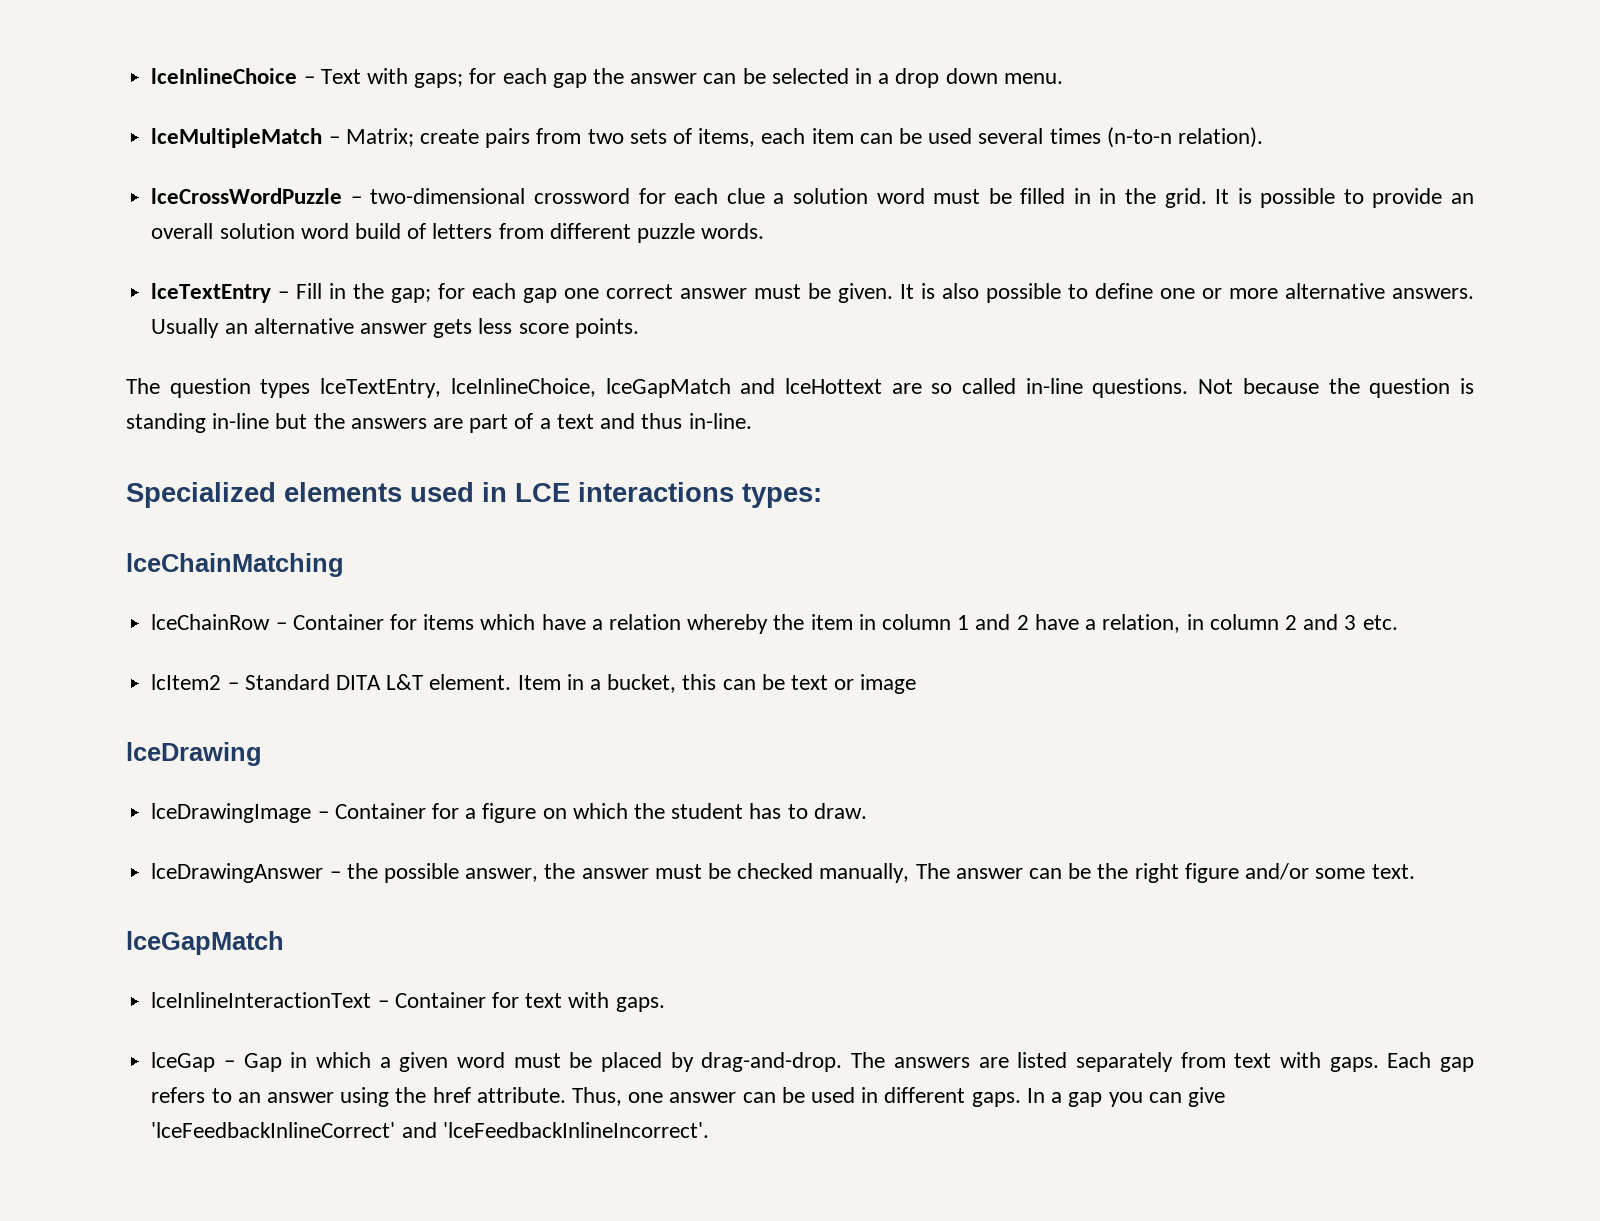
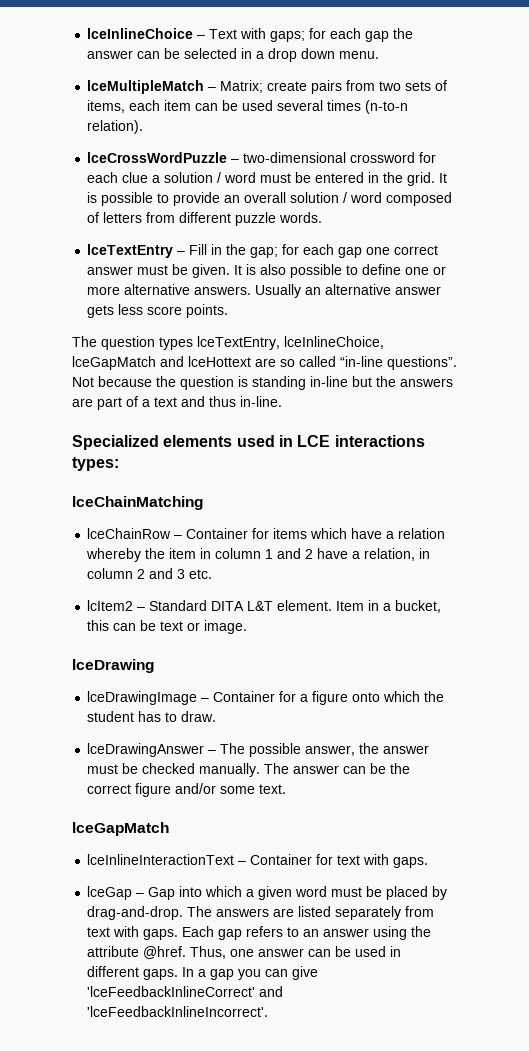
- lceCrossWordPuzzle – two-dimensional crossword for each clue a solution word must be filled in in the grid.
+ lceCrossWordPuzzle – two-dimensional crossword for each clue a solution / word must be entered in the grid.
- It is possible to provide an overall solution word build of letters from different puzzle words.
+ It is possible to provide an overall solution / word composed of letters from different puzzle words.
- The question types lceTextEntry, lceInlineChoice, lceGapMatch and lceHottext are so called in-line questions.
+ The question types lceTextEntry, lceInlineChoice, lceGapMatch and lceHottext are so called “in-line questions”.
- Item in a bucket, this can be text or image
+ Item in a bucket, this can be text or image.
- lceDrawingImage – Container for a figure on which the student has to draw.
+ lceDrawingImage – Container for a figure onto which the student has to draw.
- lceDrawingAnswer – the possible answer, the answer must be checked manually, The answer can be the right figure and/or some text.
+ lceDrawingAnswer – The possible answer, the answer must be checked manually. The answer can be the correct figure and/or some text.
- lceGap – Gap in which a given word must be placed by drag-and-drop.
+ lceGap – Gap into which a given word must be placed by drag-and-drop.
- Each gap refers to an answer using the href attribute.
+ Each gap refers to an answer using the attribute @href.

